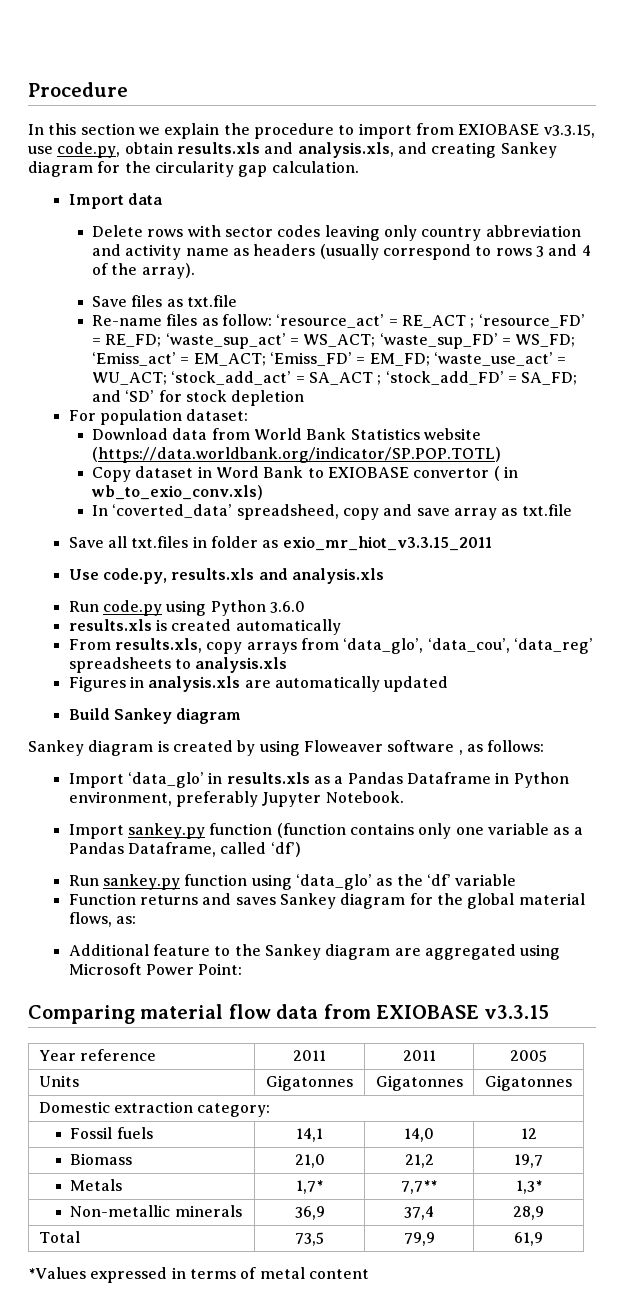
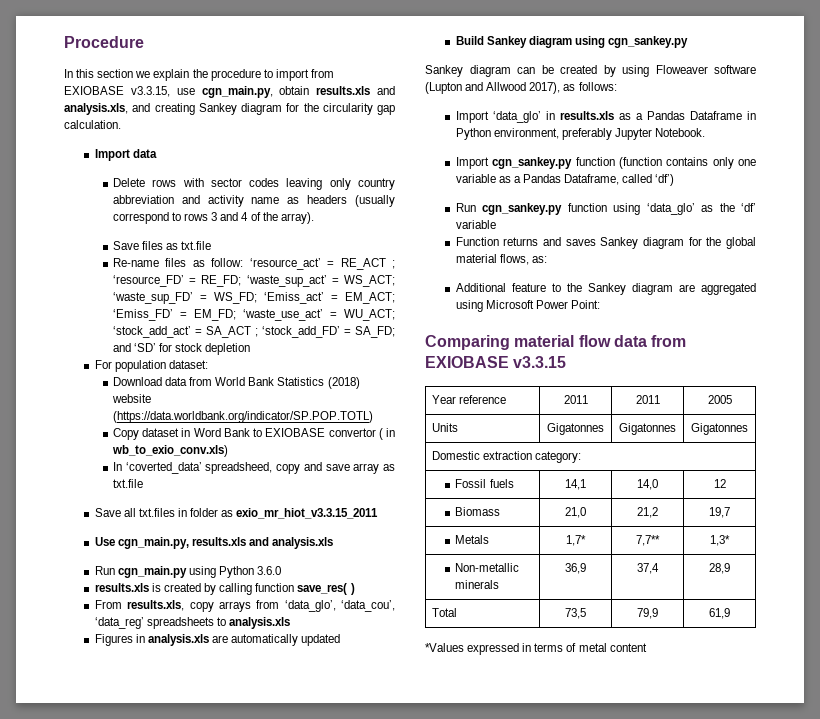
- In this section we explain the procedure to import from EXIOBASE v3.3.15, use code.py, obtain results.xls and analysis.xls, and creating Sankey diagram for the circularity gap calculation.
+ In this section we explain the procedure to import from EXIOBASE v3.3.15, use cgn_main.py, obtain results.xls and analysis.xls, and creating Sankey diagram for the circularity gap calculation.
- Download data from World Bank Statistics website (https://data.worldbank.org/indicator/SP.POP.TOTL)
+ Download data from World Bank Statistics (2018) website (https://data.worldbank.org/indicator/SP.POP.TOTL)
- Use code.py, results.xls and analysis.xls
+ Use cgn_main.py, results.xls and analysis.xls
- Run code.py using Python 3.6.0
+ Run cgn_main.py using Python 3.6.0
- results.xls is created automatically
+ results.xls is created by calling function save_res( )
- Build Sankey diagram
- Sankey diagram is created by using Floweaver software , as follows:
+ Build Sankey diagram using cgn_sankey.py
+ Sankey diagram can be created by using Floweaver software (Lupton and Allwood 2017), as follows:
- Import sankey.py function (function contains only one variable as a Pandas Dataframe, called ‘df’)
+ Import cgn_sankey.py function (function contains only one variable as a Pandas Dataframe, called ‘df’)
- Run sankey.py function using ‘data_glo’ as the ‘df’ variable
+ Run cgn_sankey.py function using ‘data_glo’ as the ‘df’ variable

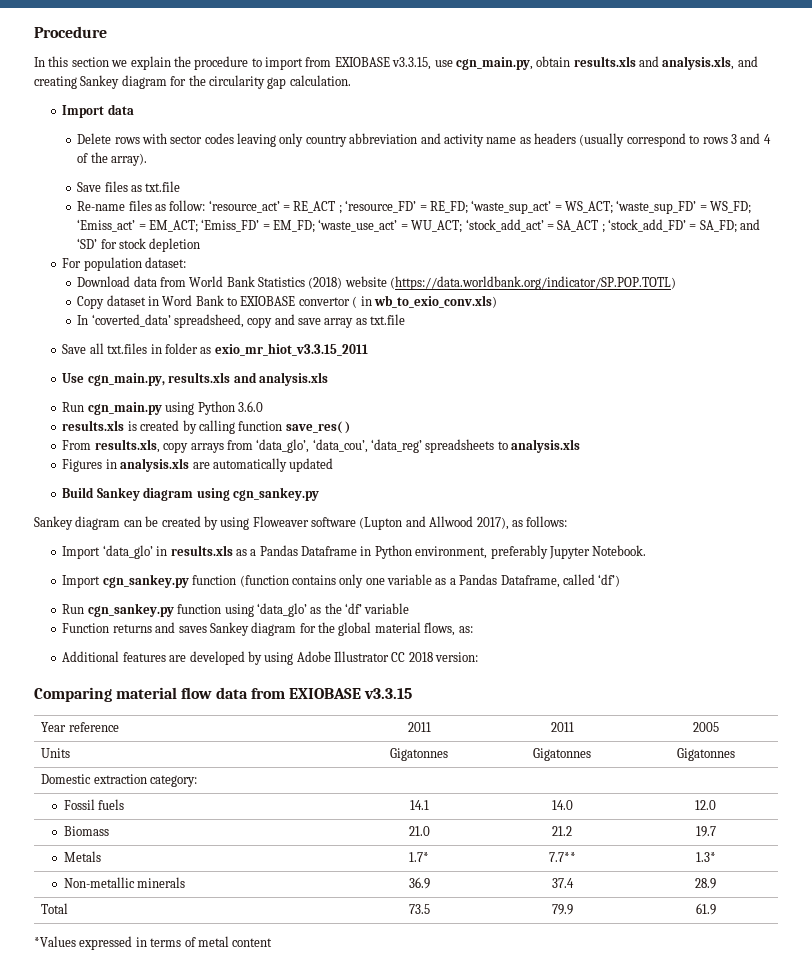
- Additional feature to the Sankey diagram are aggregated using Microsoft Power Point:
+ Additional features are developed by using Adobe Illustrator CC 2018 version:
- Fossil fuels | 14,1 | 14,0 | 12
- Biomass | 21,0 | 21,2 | 19,7
- Metals | 1,7* | 7,7** | 1,3*
- Non-metallic minerals | 36,9 | 37,4 | 28,9
- Total | 73,5 | 79,9 | 61,9
+ Fossil fuels | 14.1 | 14.0 | 12.0
+ Biomass | 21.0 | 21.2 | 19.7
+ Metals | 1.7* | 7.7** | 1.3*
+ Non-metallic minerals | 36.9 | 37.4 | 28.9
+ Total | 73.5 | 79.9 | 61.9

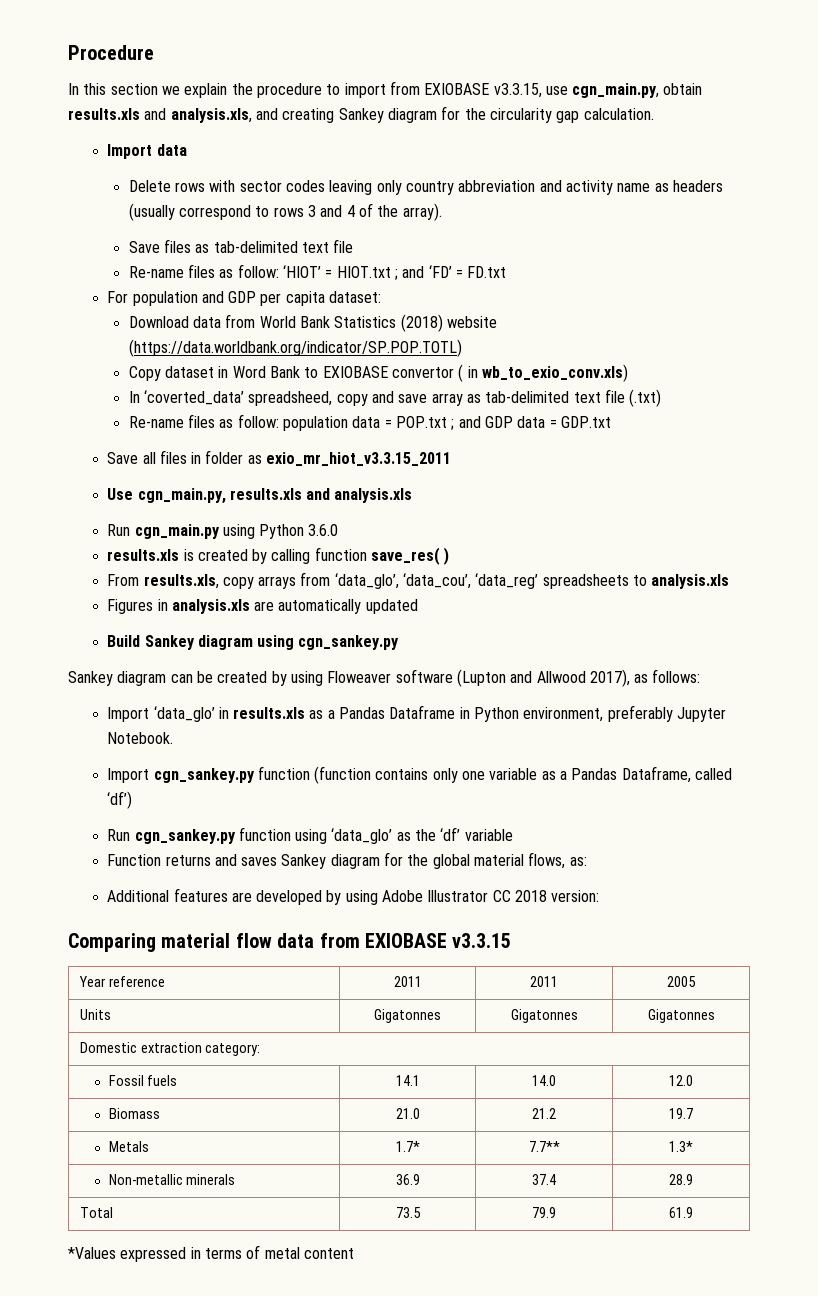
- Save files as txt.file
- Re-name files as follow: ‘resource_act’ = RE_ACT ; ‘resource_FD’ = RE_FD; ‘waste_sup_act’ = WS_ACT; ‘waste_sup_FD’ = WS_FD; ‘Emiss_act’ = EM_ACT; ‘Emiss_FD’ = EM_FD; ‘waste_use_act’ = WU_ACT; ‘stock_add_act’ = SA_ACT ; ‘stock_add_FD’ = SA_FD; and ‘SD’ for stock depletion
- For population dataset:
+ Save files as tab-delimited text file
+ Re-name files as follow: ‘HIOT’ = HIOT.txt ; and ‘FD’ = FD.txt
+ For population and GDP per capita dataset:
- In ‘coverted_data’ spreadsheed, copy and save array as txt.file
+ In ‘coverted_data’ spreadsheed, copy and save array as tab-delimited text file (.txt)
+ Re-name files as follow: population data = POP.txt ; and GDP data = GDP.txt
- Save all txt.files in folder as exio_mr_hiot_v3.3.15_2011
+ Save all files in folder as exio_mr_hiot_v3.3.15_2011

